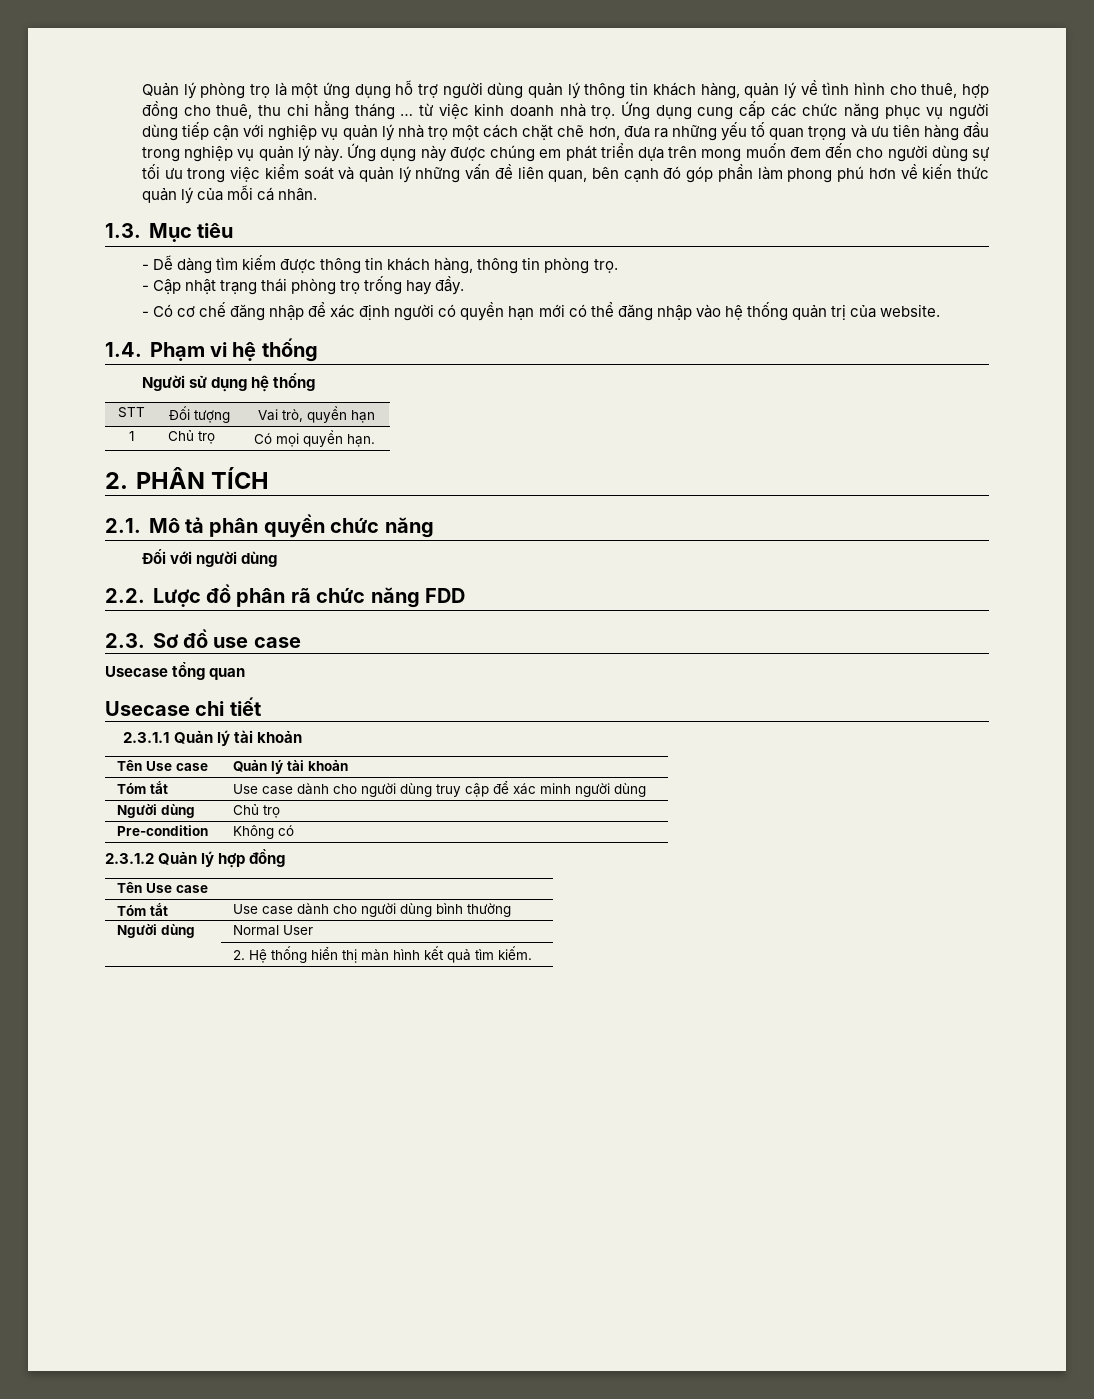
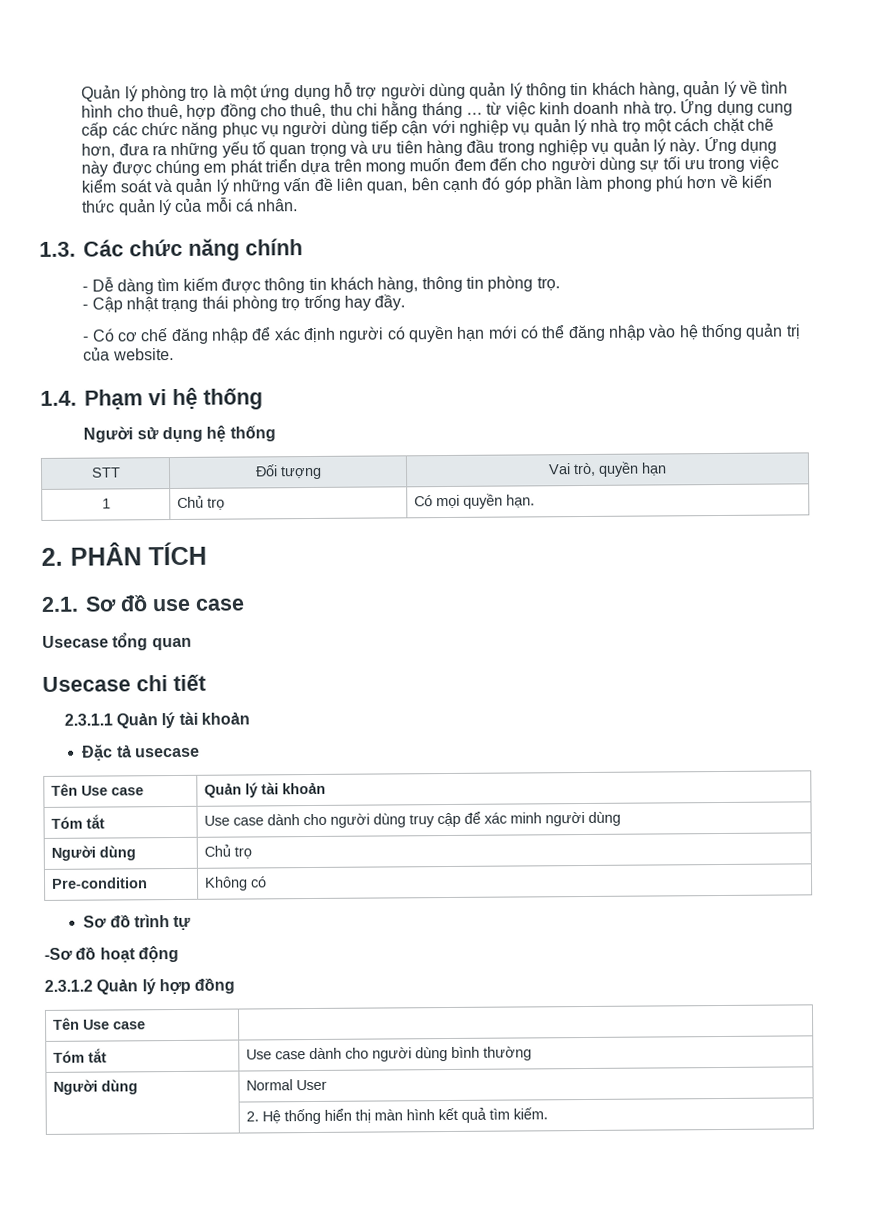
- 1.3. Mục tiêu
+ 1.3. Các chức năng chính
- 2.1. Mô tả phân quyền chức năng
- Đối với người dùng
- 2.2. Lược đồ phân rã chức năng FDD
- 2.3. Sơ đồ use case
+ 2.1. Sơ đồ use case
+ Đặc tả usecase
+ Sơ đồ trình tự
+ -Sơ đồ hoạt động

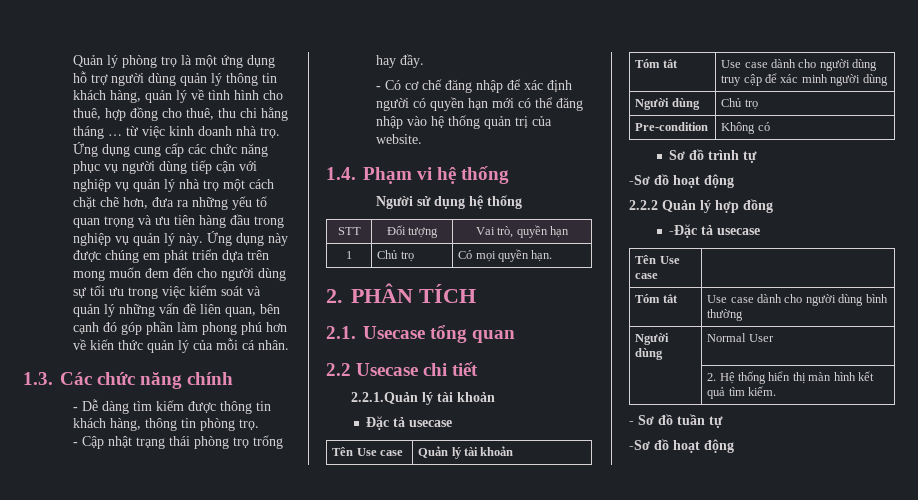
- 2.1. Sơ đồ use case
- Usecase tổng quan
+ 2.1. Usecase tổng quan
- Usecase chi tiết
+ 2.2 Usecase chi tiết
- 2.3.1.1 Quản lý tài khoản
+ 2.2.1.Quản lý tài khoản
- 2.3.1.2 Quản lý hợp đồng
+ 2.2.2 Quản lý hợp đồng
+ -Đặc tả usecase
+ - Sơ đồ tuần tự
+ -Sơ đồ hoạt động

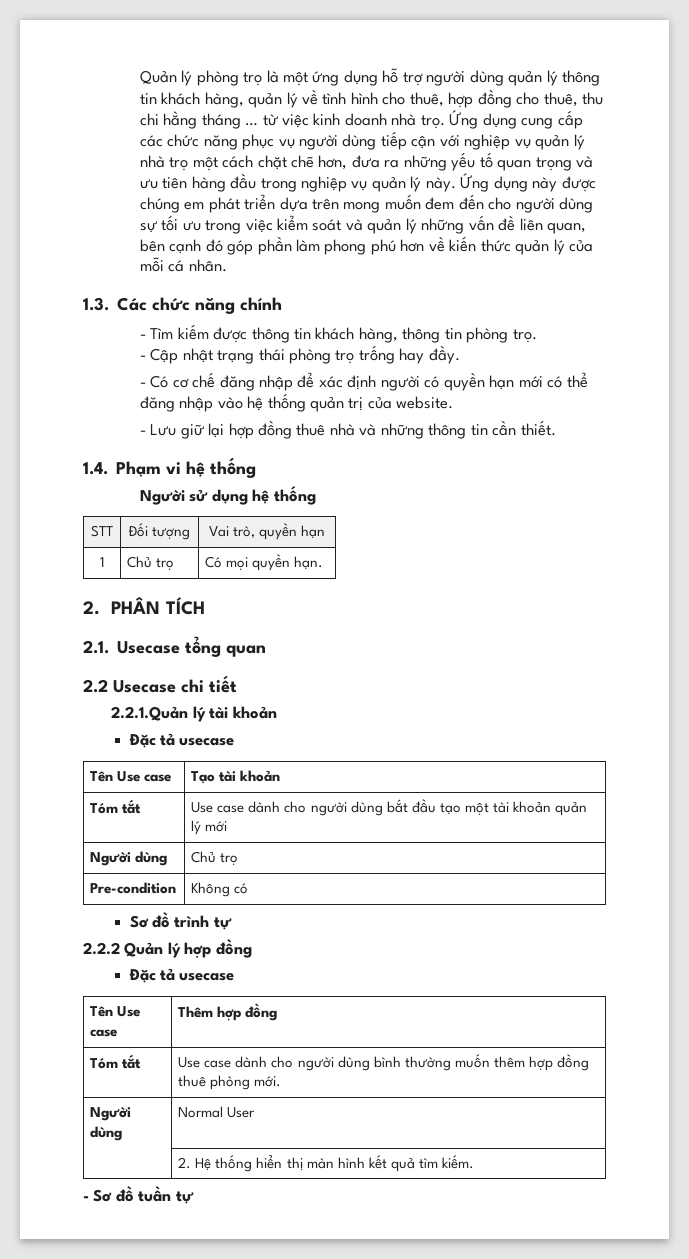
- - Dễ dàng tìm kiếm được thông tin khách hàng, thông tin phòng trọ.
+ - Tìm kiếm được thông tin khách hàng, thông tin phòng trọ.
+ - Lưu giữ lại hợp đồng thuê nhà và những thông tin cần thiết.
- Tên Use case | Quản lý tài khoản
+ Tên Use case | Tạo tài khoản
- Tóm tắt | Use case dành cho người dùng truy cập để xác minh người dùng
+ Tóm tắt | Use case dành cho người dùng bắt đầu tạo một tài khoản quản lý mới
  Sơ đồ trình tự
- -Sơ đồ hoạt động
  2.2.2 Quản lý hợp đồng
- -Đặc tả usecase
- Tên Use case |
+ Đặc tả usecase
+ Tên Use case | Thêm hợp đồng
- Tóm tắt | Use case dành cho người dùng bình thường
+ Tóm tắt | Use case dành cho người dùng bình thường muốn thêm hợp đồng thuê phòng mới.
  - Sơ đồ tuần tự
- -Sơ đồ hoạt động

